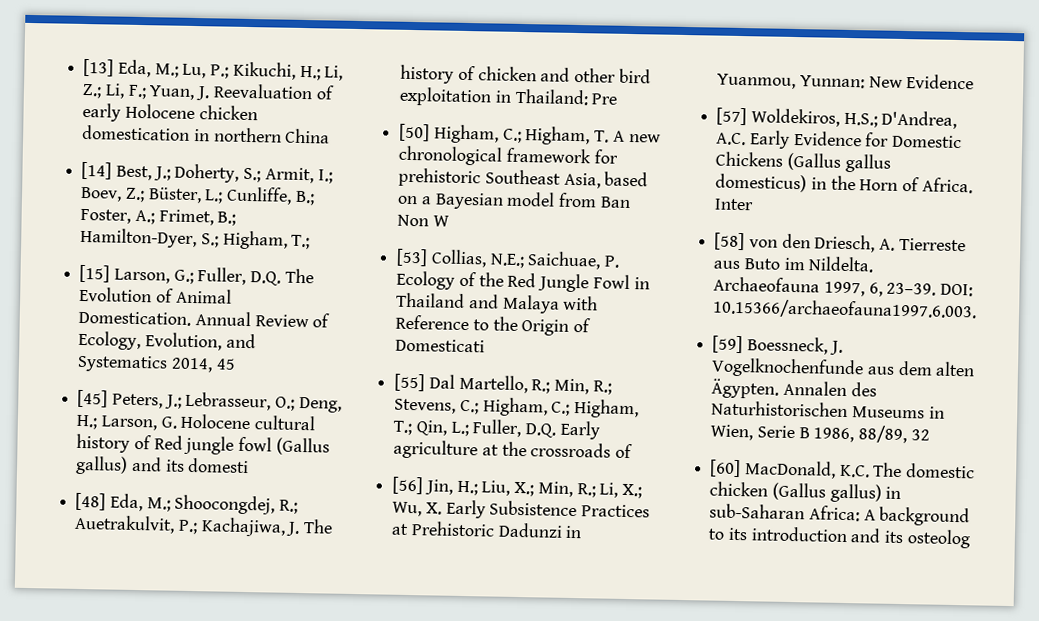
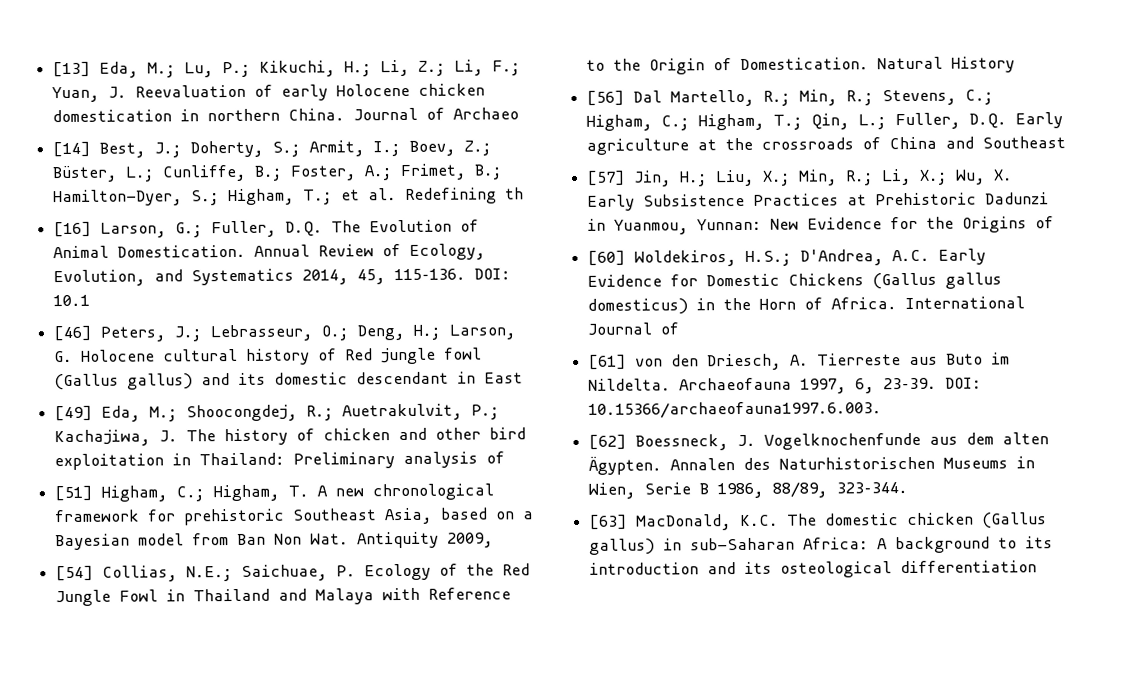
- [13] Eda, M.; Lu, P.; Kikuchi, H.; Li, Z.; Li, F.; Yuan, J. Reevaluation of early Holocene chicken domestication in northern China
+ [13] Eda, M.; Lu, P.; Kikuchi, H.; Li, Z.; Li, F.; Yuan, J. Reevaluation of early Holocene chicken domestication in northern China. Journal of Archaeo
- [14] Best, J.; Doherty, S.; Armit, I.; Boev, Z.; Büster, L.; Cunliffe, B.; Foster, A.; Frimet, B.; Hamilton-Dyer, S.; Higham, T.;
- [15] Larson, G.; Fuller, D.Q. The Evolution of Animal Domestication.
+ [14] Best, J.; Doherty, S.; Armit, I.; Boev, Z.; Büster, L.; Cunliffe, B.; Foster, A.; Frimet, B.; Hamilton-Dyer, S.; Higham, T.; et al. Redefining th
+ [16] Larson, G.; Fuller, D.Q. The Evolution of Animal Domestication.
- Annual Review of Ecology, Evolution, and Systematics 2014, 45
- [45] Peters, J.;
+ Annual Review of Ecology, Evolution, and Systematics 2014, 45, 115–136. DOI: 10.1
+ [46] Peters, J.;
- Larson, G. Holocene cultural history of Red jungle fowl (Gallus gallus) and its domesti
- [48] Eda, M.;
+ Larson, G. Holocene cultural history of Red jungle fowl (Gallus gallus) and its domestic descendant in East
+ [49] Eda, M.;
- Pre
- [50] Higham, C.;
+ Preliminary analysis of
+ [51] Higham, C.;
- Higham, T. A new chronological framework for prehistoric Southeast Asia, based on a Bayesian model from Ban Non W
- [53] Collias, N.E.;
+ Higham, T. A new chronological framework for prehistoric Southeast Asia, based on a Bayesian model from Ban Non Wat. Antiquity 2009,
+ [54] Collias, N.E.;
- Saichuae, P. Ecology of the Red Jungle Fowl in Thailand and Malaya with Reference to the Origin of Domesticati
- [55] Dal Martello, R.;
+ Saichuae, P. Ecology of the Red Jungle Fowl in Thailand and Malaya with Reference to the Origin of Domestication. Natural History
+ [56] Dal Martello, R.;
- Fuller, D.Q. Early agriculture at the crossroads of
- [56] Jin, H.;
+ Fuller, D.Q. Early agriculture at the crossroads of China and Southeast
+ [57] Jin, H.;
- New Evidence
- [57] Woldekiros, H.S.;
+ New Evidence for the Origins of
+ [60] Woldekiros, H.S.;
- Inter
- [58] von den Driesch, A. Tierreste aus Buto im Nildelta.
+ International Journal of
+ [61] von den Driesch, A. Tierreste aus Buto im Nildelta.
- [59] Boessneck, J. Vogelknochenfunde aus dem alten Ägypten.
+ [62] Boessneck, J. Vogelknochenfunde aus dem alten Ägypten.
- Annalen des Naturhistorischen Museums in Wien, Serie B 1986, 88/89, 32
- [60] MacDonald, K.C. The domestic chicken (Gallus gallus) in sub-Saharan Africa: A background to its introduction and its osteolog
+ Annalen des Naturhistorischen Museums in Wien, Serie B 1986, 88/89, 323–344.
+ [63] MacDonald, K.C. The domestic chicken (Gallus gallus) in sub-Saharan Africa: A background to its introduction and its osteological differentiation

